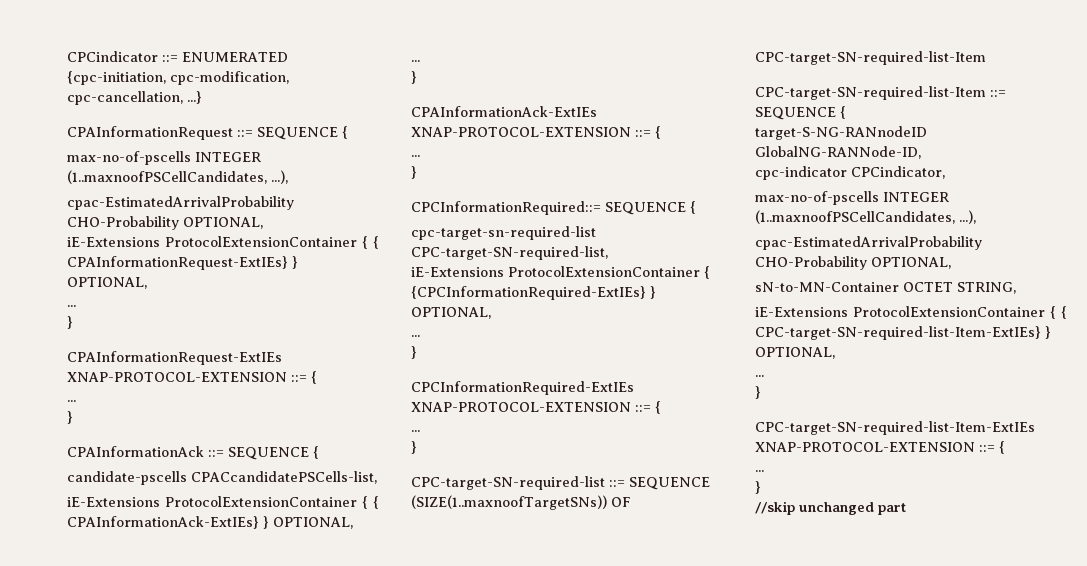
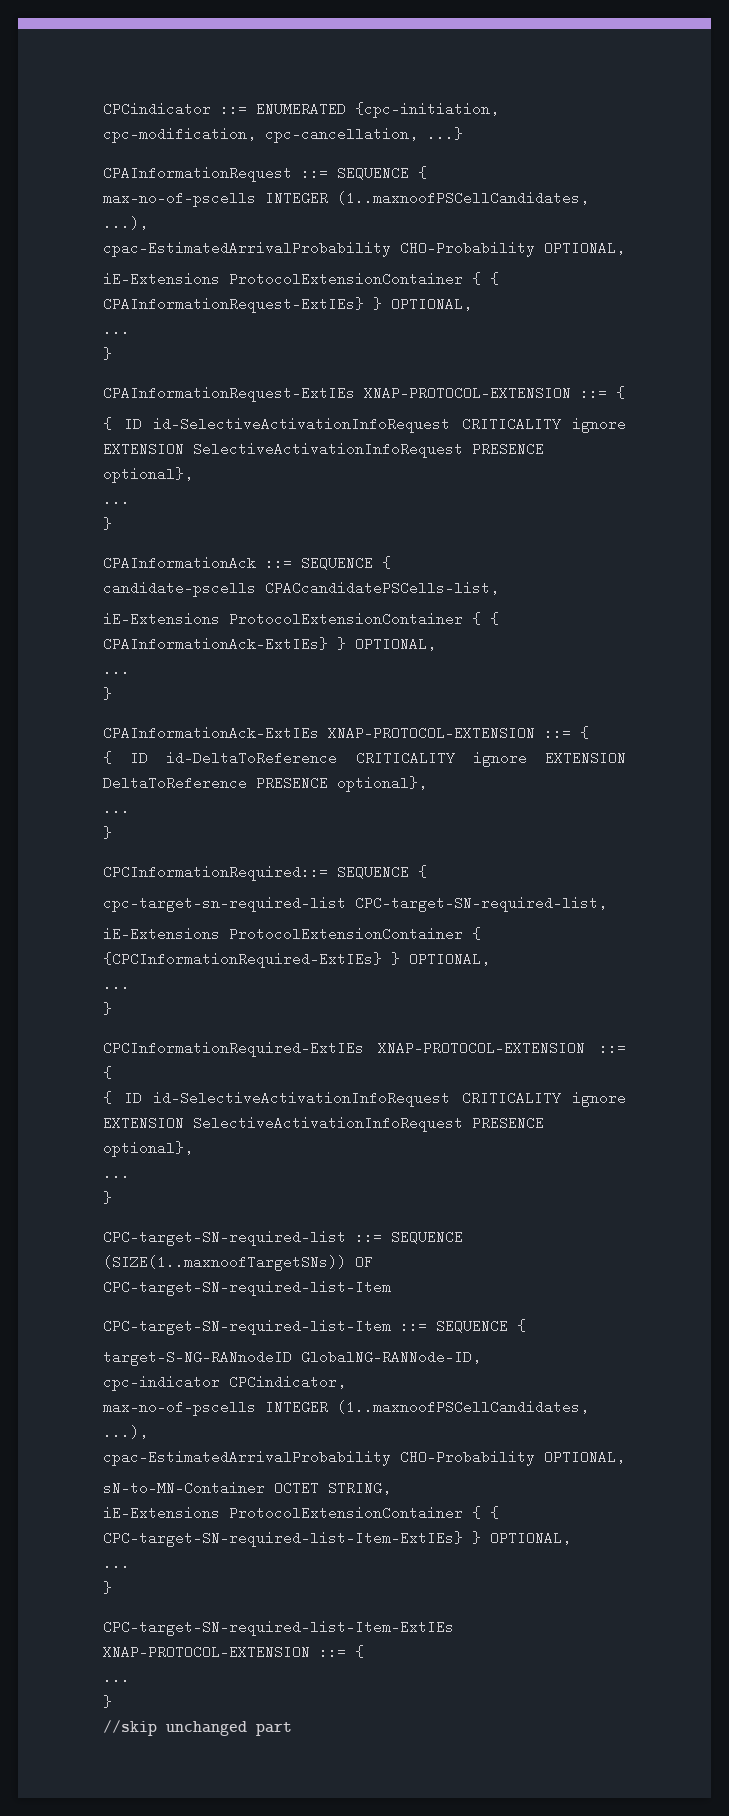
  CPAInformationRequest-ExtIEs XNAP-PROTOCOL-EXTENSION ::= {
+ { ID id-SelectiveActivationInfoRequest CRITICALITY ignore EXTENSION SelectiveActivationInfoRequest PRESENCE optional},
+ { ID id-DeltaToReference CRITICALITY ignore EXTENSION DeltaToReference PRESENCE optional},
  CPCInformationRequired-ExtIEs XNAP-PROTOCOL-EXTENSION ::= {
+ { ID id-SelectiveActivationInfoRequest CRITICALITY ignore EXTENSION SelectiveActivationInfoRequest PRESENCE optional},

